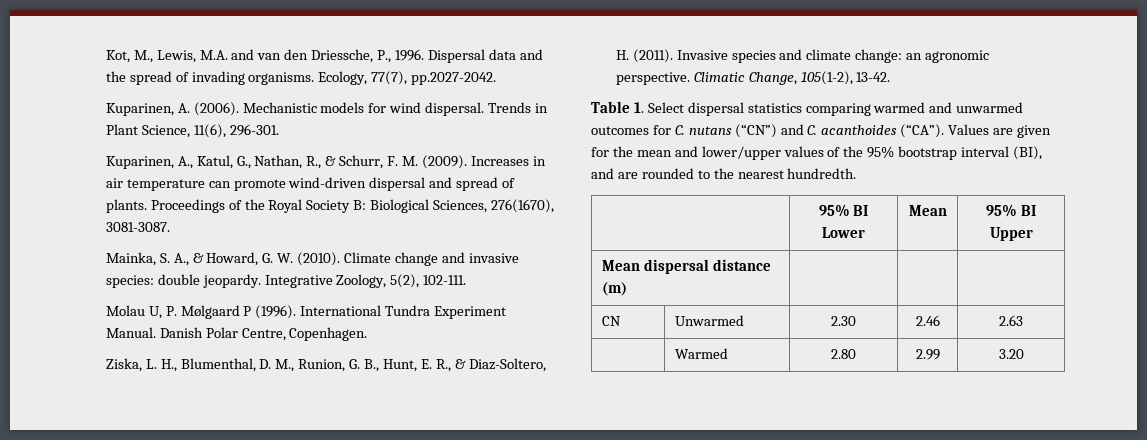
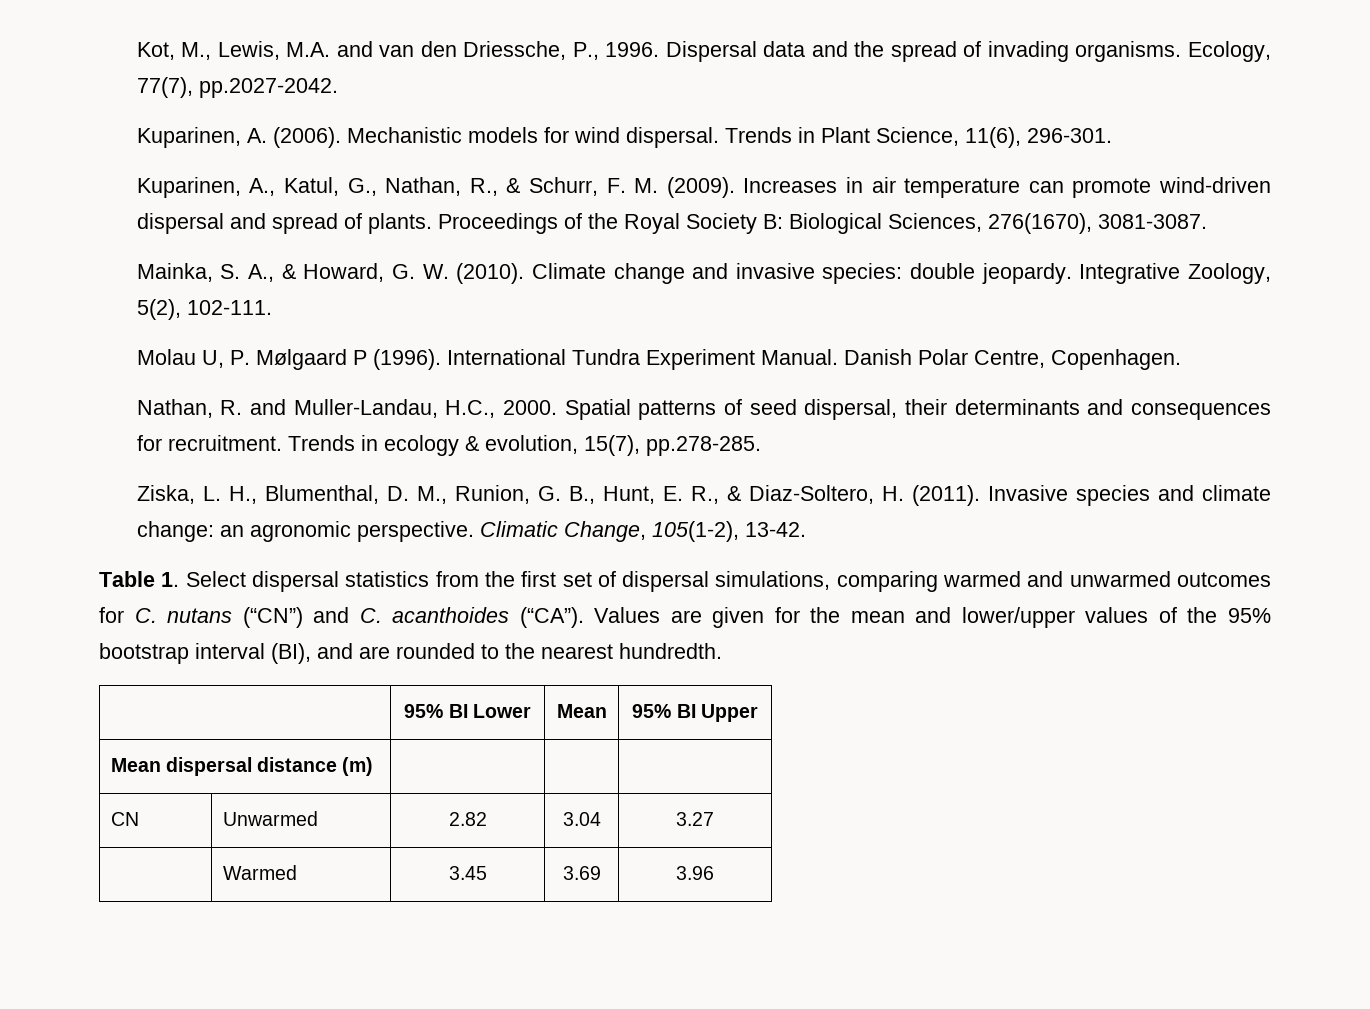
+ Nathan, R. and Muller-Landau, H.C., 2000. Spatial patterns of seed dispersal, their determinants and consequences for recruitment. Trends in ecology & evolution, 15(7), pp.278-285.
- Table 1. Select dispersal statistics comparing warmed and unwarmed outcomes for C. nutans (“CN”) and C. acanthoides (“CA”).
+ Table 1. Select dispersal statistics from the first set of dispersal simulations, comparing warmed and unwarmed outcomes for C. nutans (“CN”) and C. acanthoides (“CA”).
- CN | Unwarmed | 2.30 | 2.46 | 2.63
- | Warmed | 2.80 | 2.99 | 3.20
+ CN | Unwarmed | 2.82 | 3.04 | 3.27
+ | Warmed | 3.45 | 3.69 | 3.96

